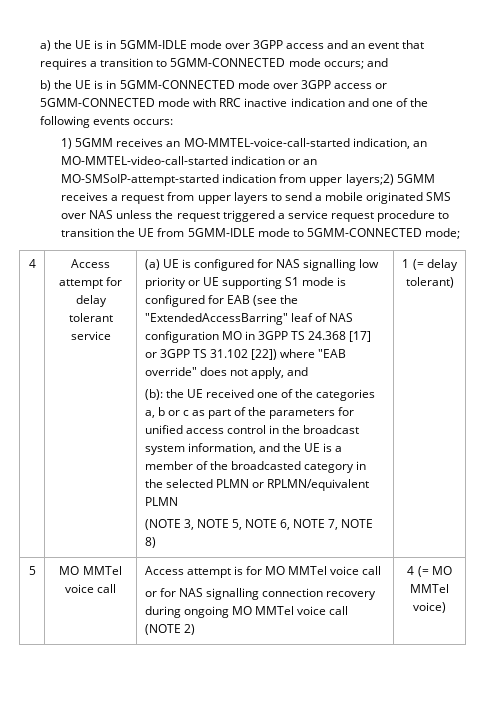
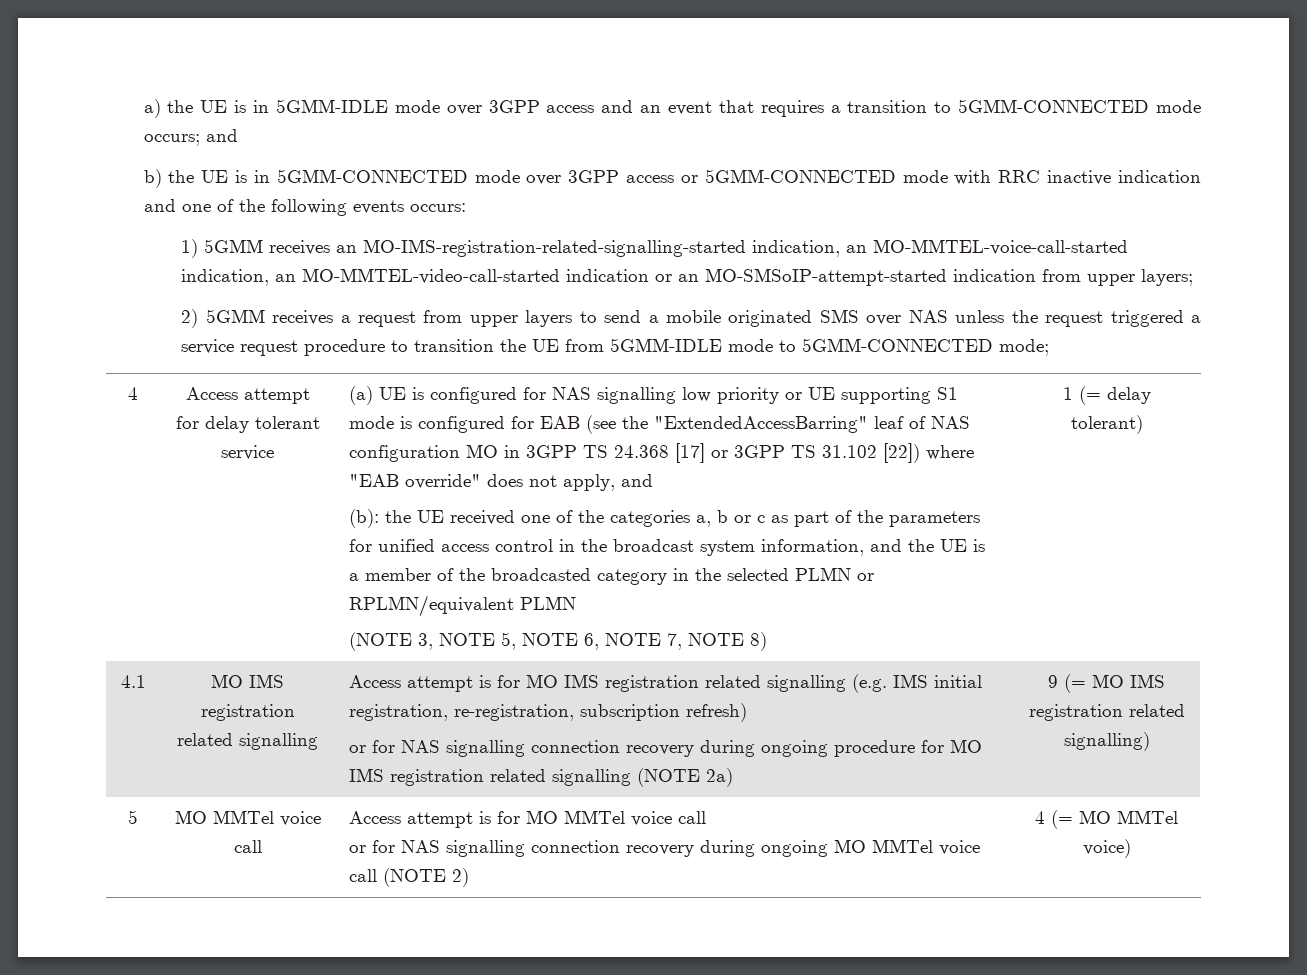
- 1) 5GMM receives an MO-MMTEL-voice-call-started indication, an MO-MMTEL-video-call-started indication or an MO-SMSoIP-attempt-started indication from upper layers;2) 5GMM receives a request from upper layers to send a mobile originated SMS over NAS unless the request triggered a service request procedure to transition the UE from 5GMM-IDLE mode to 5GMM-CONNECTED mode;
+ 1) 5GMM receives an MO-IMS-registration-related-signalling-started indication, an MO-MMTEL-voice-call-started indication, an MO-MMTEL-video-call-started indication or an MO-SMSoIP-attempt-started indication from upper layers;
+ 2) 5GMM receives a request from upper layers to send a mobile originated SMS over NAS unless the request triggered a service request procedure to transition the UE from 5GMM-IDLE mode to 5GMM-CONNECTED mode;
+ 4.1 | MO IMS registration related signalling | Access attempt is for MO IMS registration related signalling (e.g. IMS initial registration, re-registration, subscription refresh)
+ or for NAS signalling connection recovery during ongoing procedure for MO IMS registration related signalling (NOTE 2a) | 9 (= MO IMS registration related signalling)

